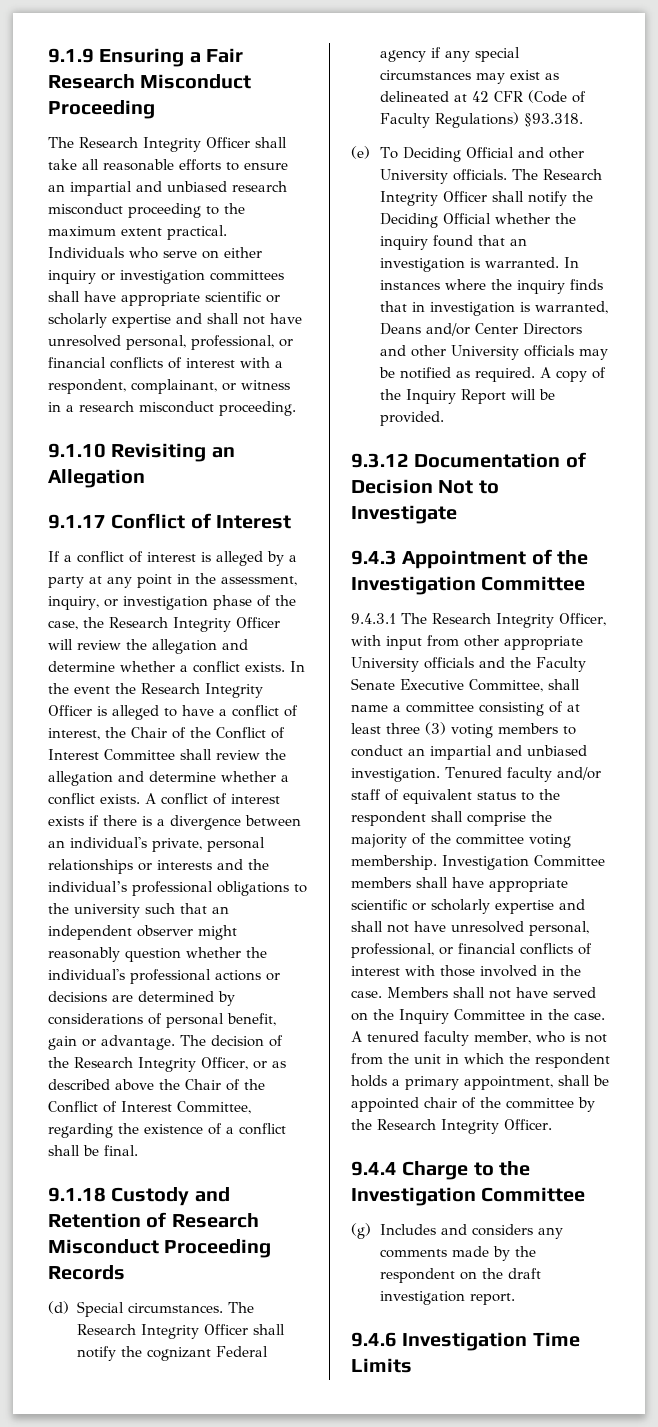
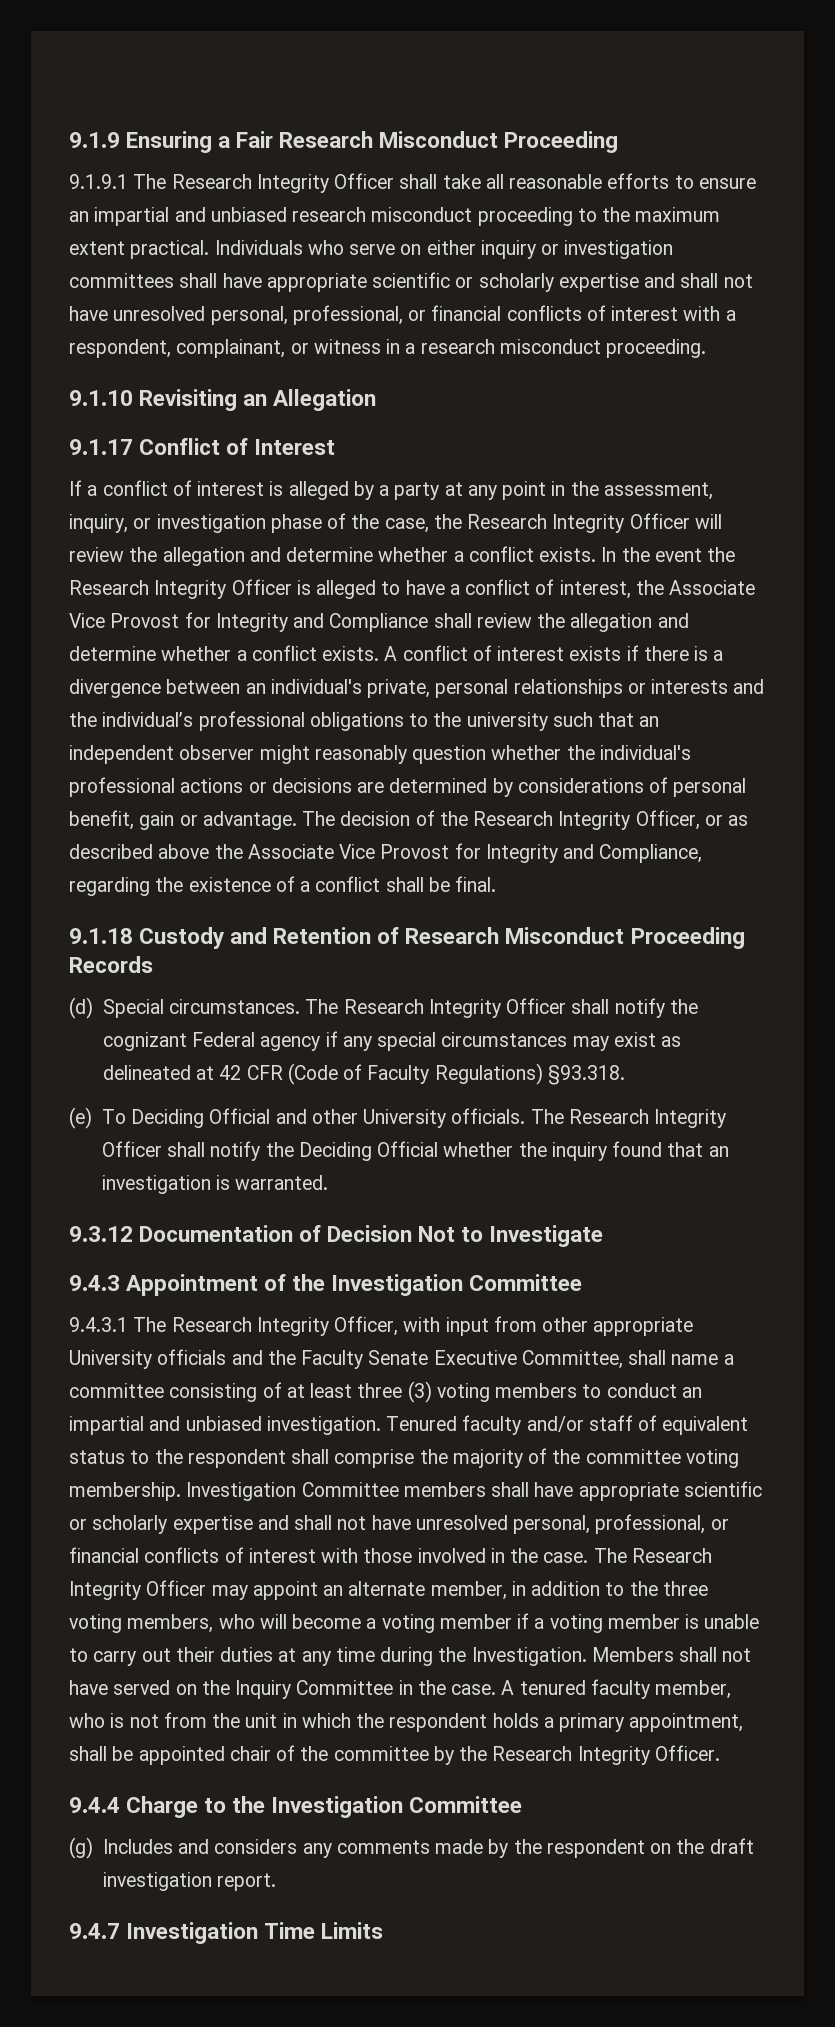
- The Research Integrity Officer shall take all reasonable efforts to ensure an impartial and unbiased research misconduct proceeding to the maximum extent practical.
+ 9.1.9.1 The Research Integrity Officer shall take all reasonable efforts to ensure an impartial and unbiased research misconduct proceeding to the maximum extent practical.
- In the event the Research Integrity Officer is alleged to have a conflict of interest, the Chair of the Conflict of Interest Committee shall review the allegation and determine whether a conflict exists.
+ In the event the Research Integrity Officer is alleged to have a conflict of interest, the Associate Vice Provost for Integrity and Compliance shall review the allegation and determine whether a conflict exists.
- The decision of the Research Integrity Officer, or as described above the Chair of the Conflict of Interest Committee, regarding the existence of a conflict shall be final.
+ The decision of the Research Integrity Officer, or as described above the Associate Vice Provost for Integrity and Compliance, regarding the existence of a conflict shall be final.
- In instances where the inquiry finds that in investigation is warranted, Deans and/or Center Directors and other University officials may be notified as required. A copy of the Inquiry Report will be provided.
+ The Research Integrity Officer may appoint an alternate member, in addition to the three voting members, who will become a voting member if a voting member is unable to carry out their duties at any time during the Investigation.
- 9.4.6 Investigation Time Limits
+ 9.4.7 Investigation Time Limits

